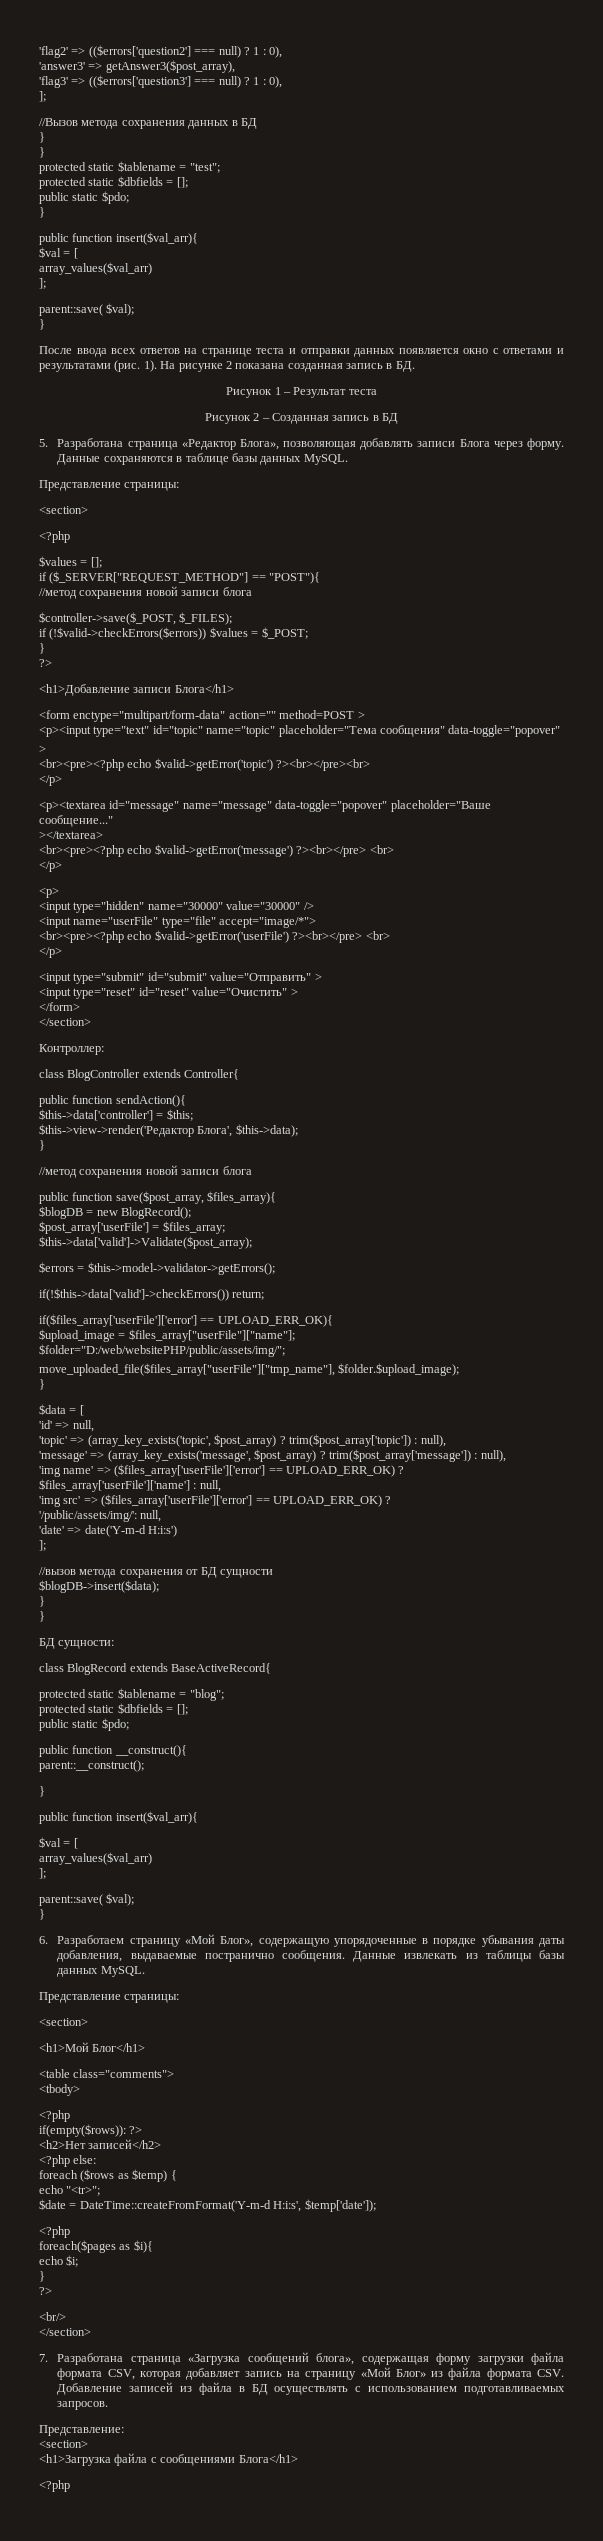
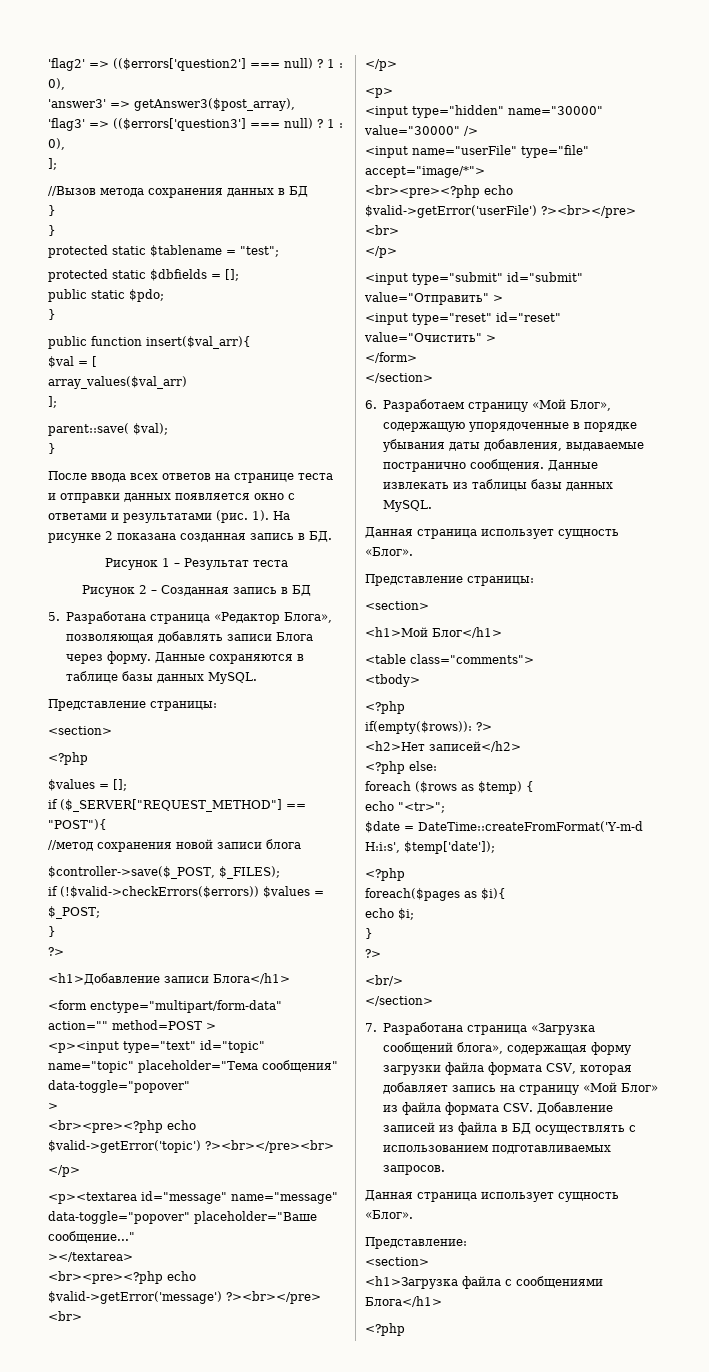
- Контроллер:
- class BlogController extends Controller{
- public function sendAction(){
- $this->data['controller'] = $this;
- $this->view->render('Редактор Блога', $this->data);
- }
- //метод сохранения новой записи блога
- public function save($post_array, $files_array){
- $blogDB = new BlogRecord();
- $post_array['userFile'] = $files_array;
- $this->data['valid']->Validate($post_array);
- $errors = $this->model->validator->getErrors();
- if(!$this->data['valid']->checkErrors()) return;
- if($files_array['userFile']['error'] == UPLOAD_ERR_OK){
- $upload_image = $files_array["userFile"]["name"];
- $folder="D:/web/websitePHP/public/assets/img/";
- move_uploaded_file($files_array["userFile"]["tmp_name"], $folder.$upload_image);
- }
- $data = [
- 'id' => null,
- 'topic' => (array_key_exists('topic', $post_array) ? trim($post_array['topic']) : null),
- 'message' => (array_key_exists('message', $post_array) ? trim($post_array['message']) : null),
- 'img name' => ($files_array['userFile']['error'] == UPLOAD_ERR_OK) ?
- $files_array['userFile']['name'] : null,
- 'img src' => ($files_array['userFile']['error'] == UPLOAD_ERR_OK) ?
- '/public/assets/img/': null,
- 'date' => date('Y-m-d H:i:s')
- ];
- //вызов метода сохранения от БД сущности
- $blogDB->insert($data);
- }
- }
- БД сущности:
- class BlogRecord extends BaseActiveRecord{
- protected static $tablename = "blog";
- protected static $dbfields = [];
- public static $pdo;
- public function __construct(){
- parent::__construct();
- }
- public function insert($val_arr){
- $val = [
- array_values($val_arr)
- ];
- parent::save( $val);
- }
  Данные извлекать из таблицы базы данных MySQL.
+ Данная страница использует сущность «Блог».
  7. Разработана страница «Загрузка сообщений блога», содержащая форму загрузки файла формата CSV, которая добавляет запись на страницу «Мой Блог» из файла формата CSV. Добавление записей из файла в БД осуществлять с использованием подготавливаемых запросов.
+ Данная страница использует сущность «Блог».

